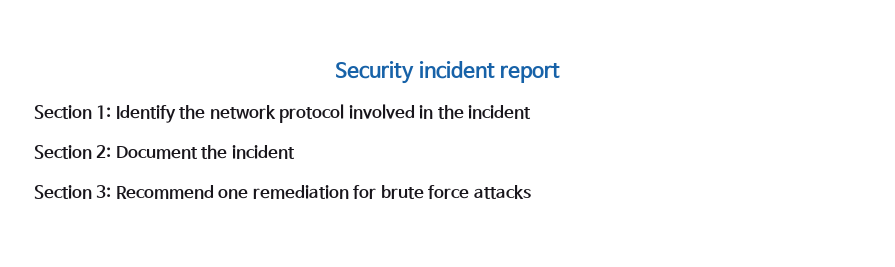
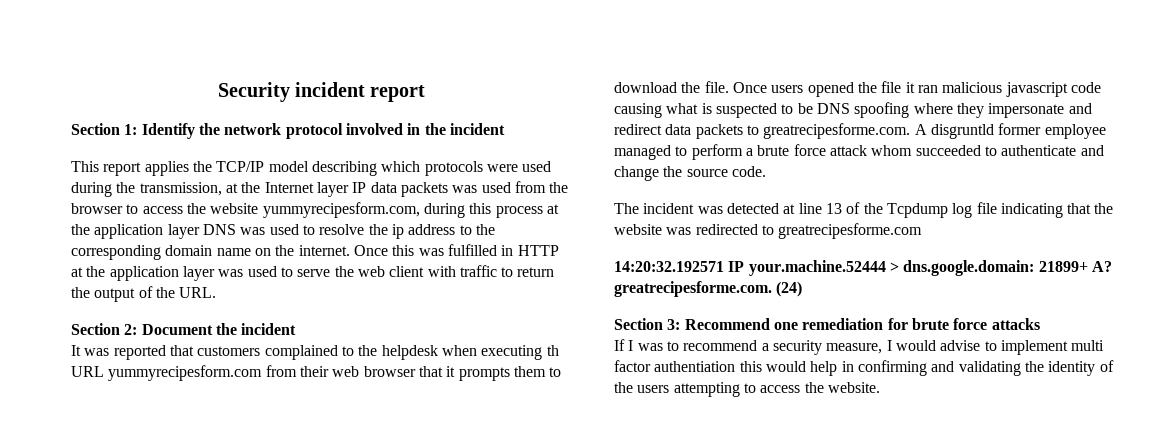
+ This report applies the TCP/IP model describing which protocols were used during the transmission, at the Internet layer IP data packets was used from the browser to access the website yummyrecipesform.com, during this process at the application layer DNS was used to resolve the ip address to the corresponding domain name on the internet. Once this was fulfilled in HTTP at the application layer was used to serve the web client with traffic to return the output of the URL.
+ It was reported that customers complained to the helpdesk when executing th URL yummyrecipesform.com from their web browser that it prompts them to download the file. Once users opened the file it ran malicious javascript code causing what is suspected to be DNS spoofing where they impersonate and redirect data packets to greatrecipesforme.com. A disgruntld former employee managed to perform a brute force attack whom succeeded to authenticate and change the source code.
+ The incident was detected at line 13 of the Tcpdump log file indicating that the website was redirected to greatrecipesforme.com
+ 14:20:32.192571 IP your.machine.52444 > dns.google.domain: 21899+ A? greatrecipesforme.com. (24)
+ If I was to recommend a security measure, I would advise to implement multi factor authentiation this would help in confirming and validating the identity of the users attempting to access the website.

